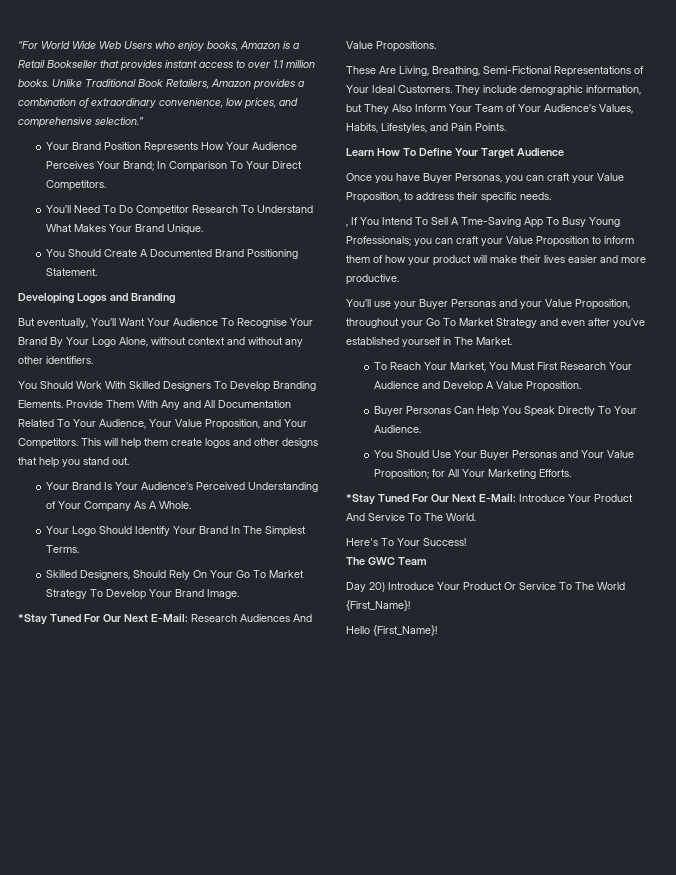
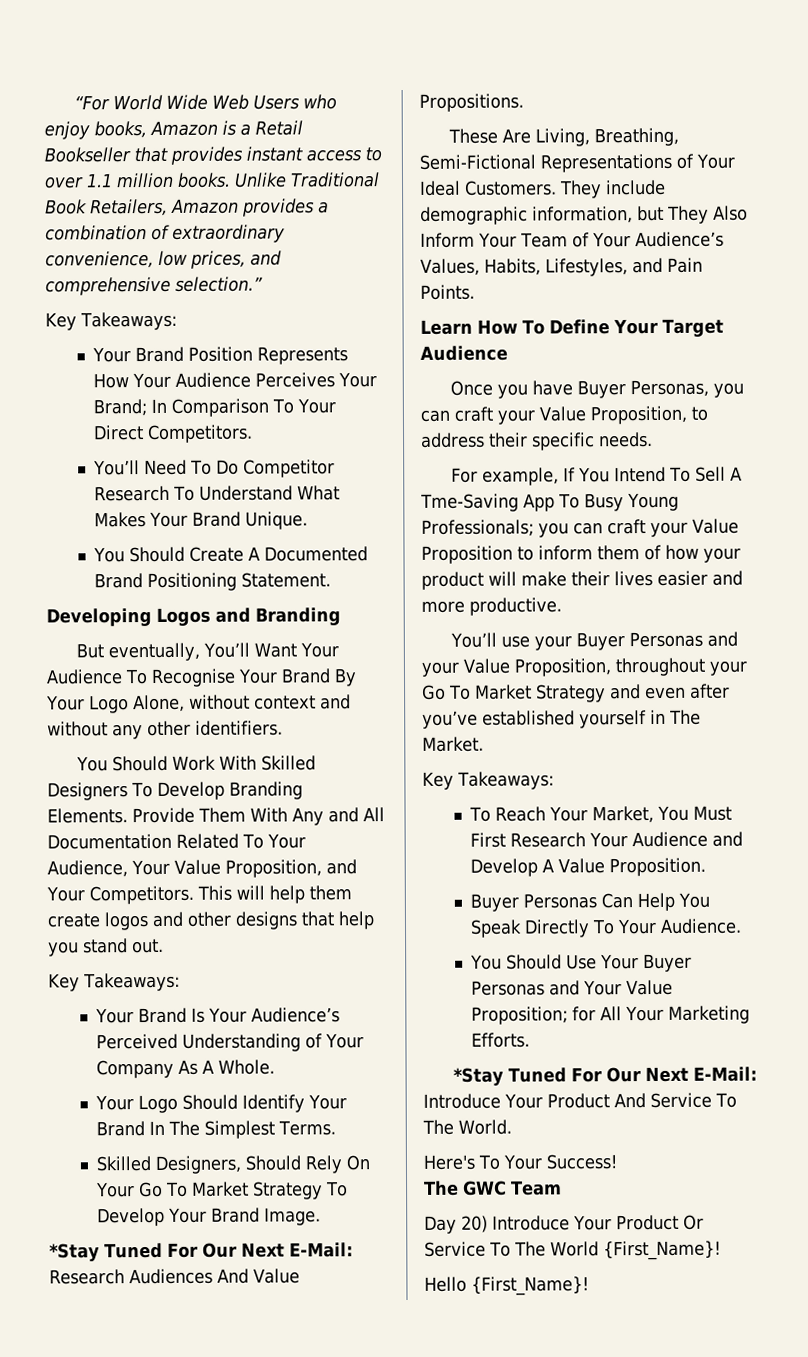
  Unlike Traditional Book Retailers, Amazon provides a combination of extraordinary convenience, low prices, and comprehensive selection.”
+ Key Takeaways:
  This will help them create logos and other designs that help you stand out.
+ Key Takeaways:
- , If You Intend To Sell A Tme-Saving App To Busy Young Professionals; you can craft your Value Proposition to inform them of how your product will make their lives easier and more productive.
+ For example, If You Intend To Sell A Tme-Saving App To Busy Young Professionals; you can craft your Value Proposition to inform them of how your product will make their lives easier and more productive.
  You’ll use your Buyer Personas and your Value Proposition, throughout your Go To Market Strategy and even after you’ve established yourself in The Market.
+ Key Takeaways:

